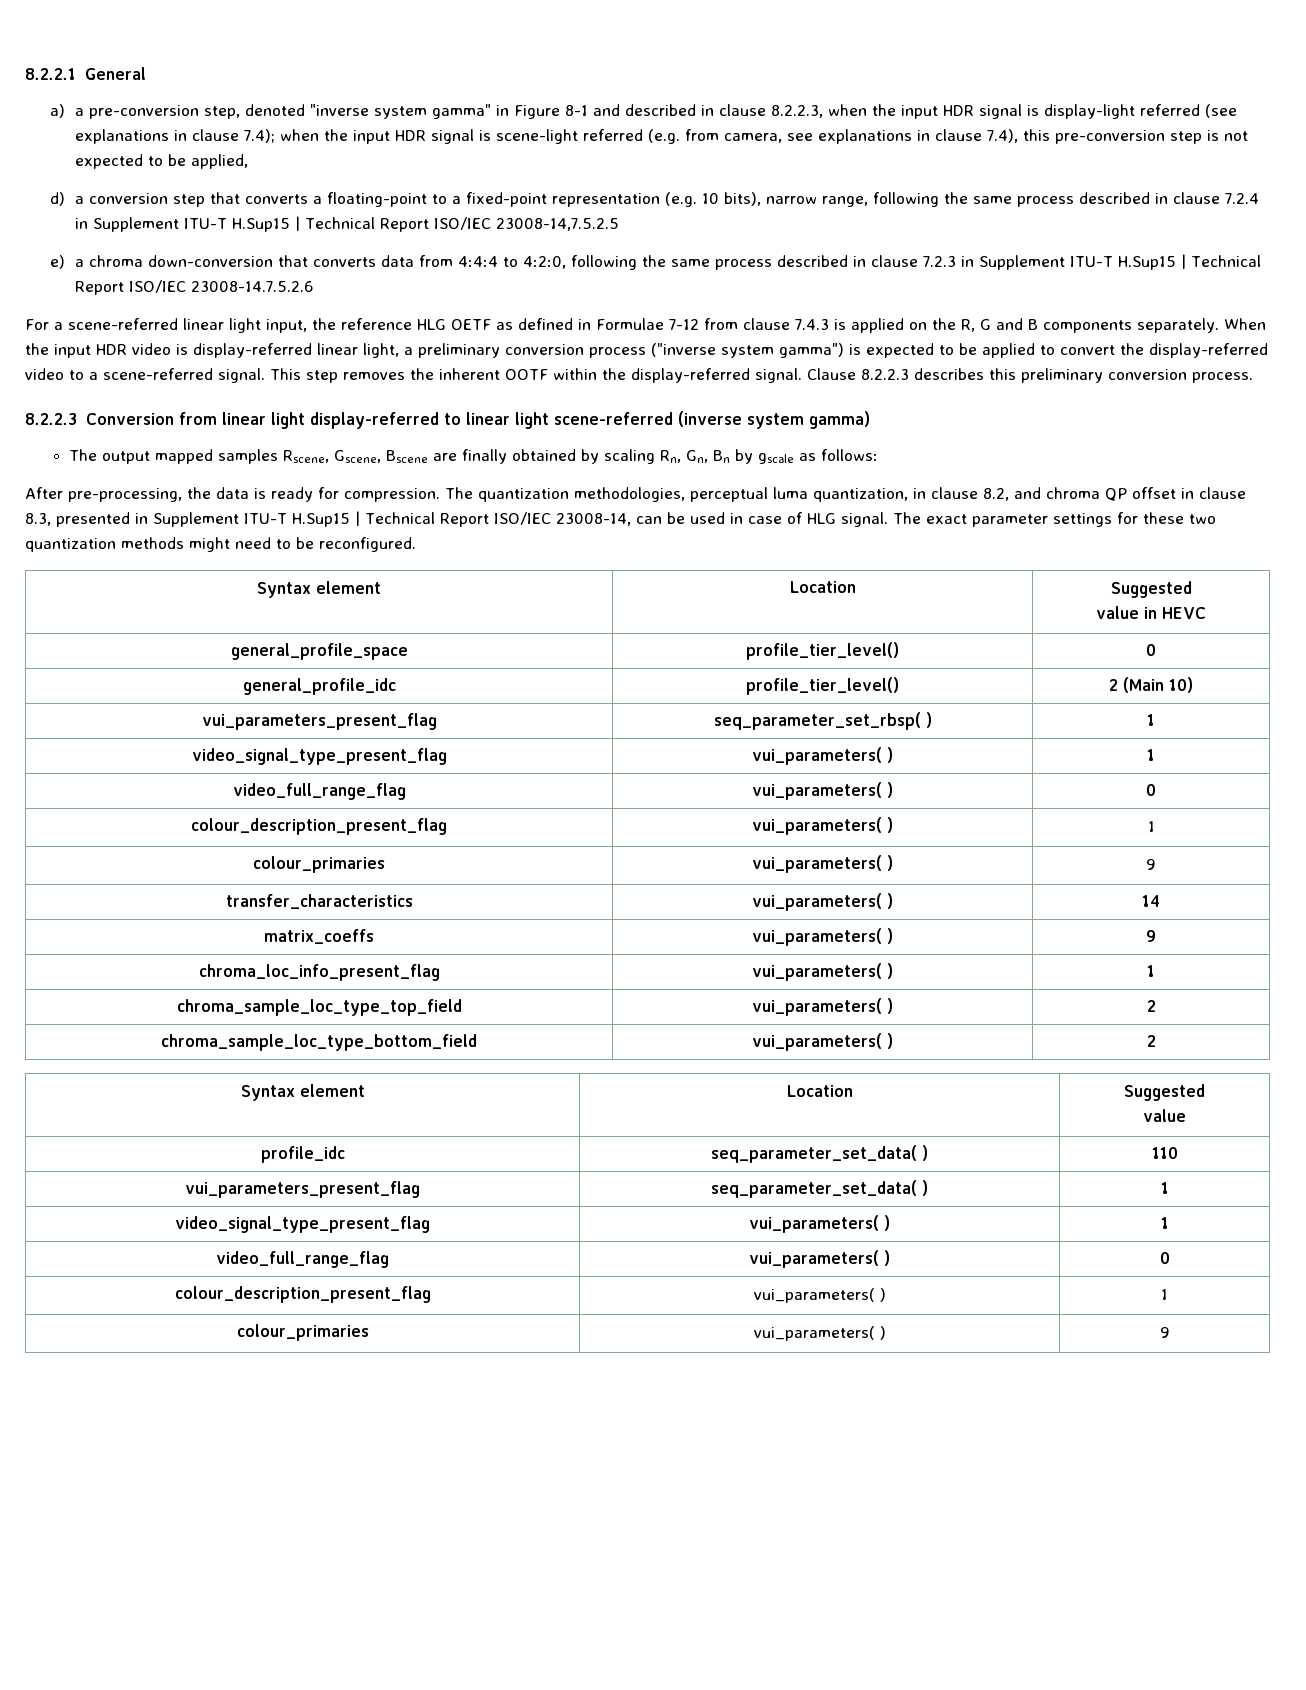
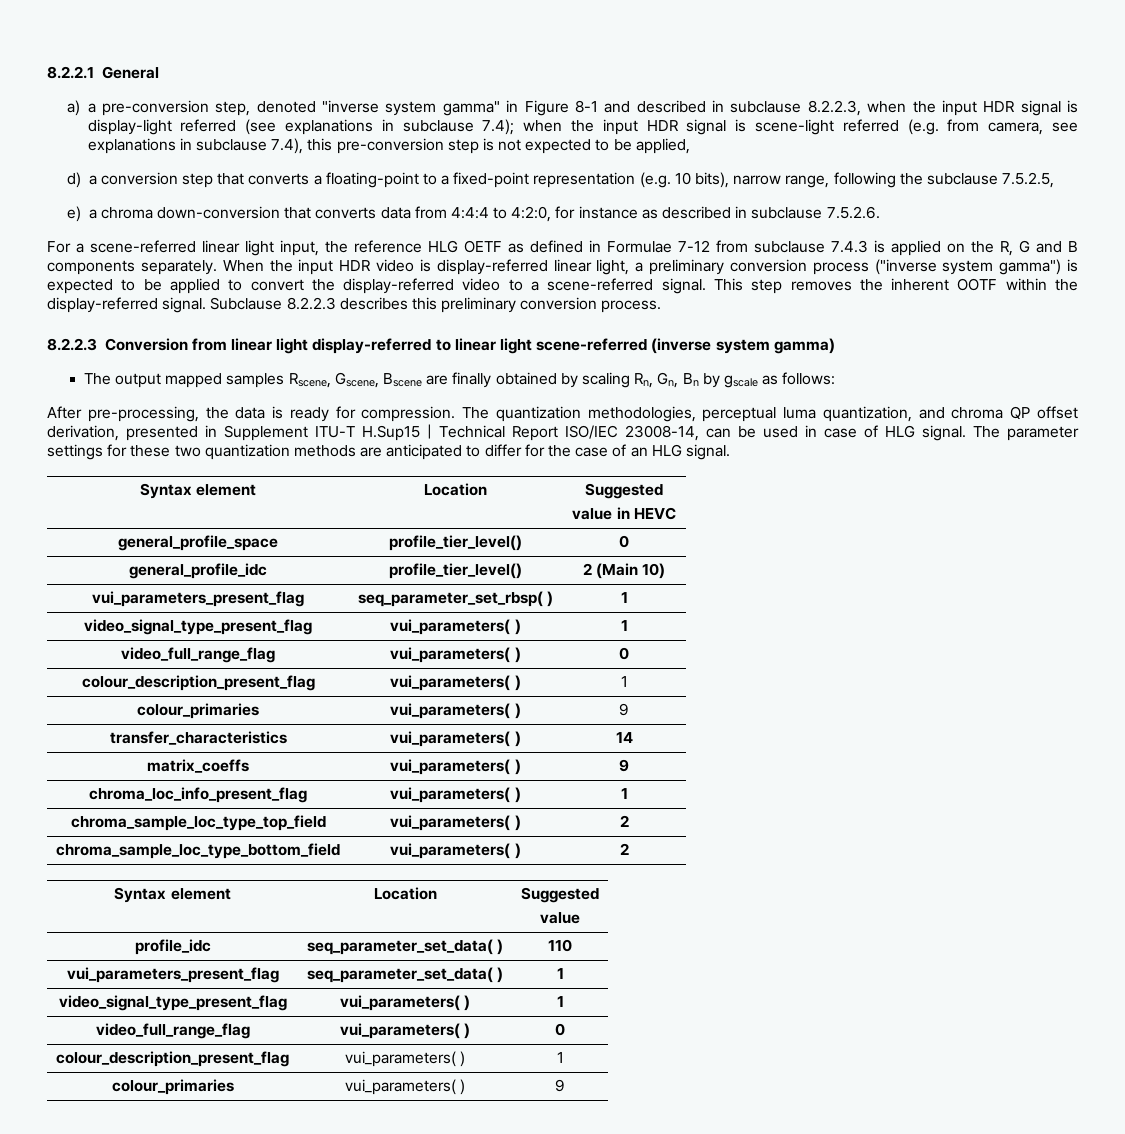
- a) a pre-conversion step, denoted "inverse system gamma" in Figure 8-1 and described in clause 8.2.2.3, when the input HDR signal is display-light referred (see explanations in clause 7.4); when the input HDR signal is scene-light referred (e.g. from camera, see explanations in clause 7.4), this pre-conversion step is not expected to be applied,
+ a) a pre-conversion step, denoted "inverse system gamma" in Figure 8-1 and described in subclause 8.2.2.3, when the input HDR signal is display-light referred (see explanations in subclause 7.4); when the input HDR signal is scene-light referred (e.g. from camera, see explanations in subclause 7.4), this pre-conversion step is not expected to be applied,
- d) a conversion step that converts a floating-point to a fixed-point representation (e.g. 10 bits), narrow range, following the same process described in clause 7.2.4 in Supplement ITU-T H.Sup15 | Technical Report ISO/IEC 23008-14,7.5.2.5
+ d) a conversion step that converts a floating-point to a fixed-point representation (e.g. 10 bits), narrow range, following the subclause 7.5.2.5,
- e) a chroma down-conversion that converts data from 4:4:4 to 4:2:0, following the same process described in clause 7.2.3 in Supplement ITU-T H.Sup15 | Technical Report ISO/IEC 23008-14.7.5.2.6
+ e) a chroma down-conversion that converts data from 4:4:4 to 4:2:0, for instance as described in subclause 7.5.2.6.
- For a scene-referred linear light input, the reference HLG OETF as defined in Formulae 7-12 from clause 7.4.3 is applied on the R, G and B components separately.
+ For a scene-referred linear light input, the reference HLG OETF as defined in Formulae 7-12 from subclause 7.4.3 is applied on the R, G and B components separately.
- Clause 8.2.2.3 describes this preliminary conversion process.
+ Subclause 8.2.2.3 describes this preliminary conversion process.
- The quantization methodologies, perceptual luma quantization, in clause 8.2, and chroma QP offset in clause 8.3, presented in Supplement ITU-T H.Sup15 | Technical Report ISO/IEC 23008-14, can be used in case of HLG signal.
+ The quantization methodologies, perceptual luma quantization, and chroma QP offset derivation, presented in Supplement ITU-T H.Sup15 | Technical Report ISO/IEC 23008-14, can be used in case of HLG signal.
- The exact parameter settings for these two quantization methods might need to be reconfigured.
+ The parameter settings for these two quantization methods are anticipated to differ for the case of an HLG signal.

